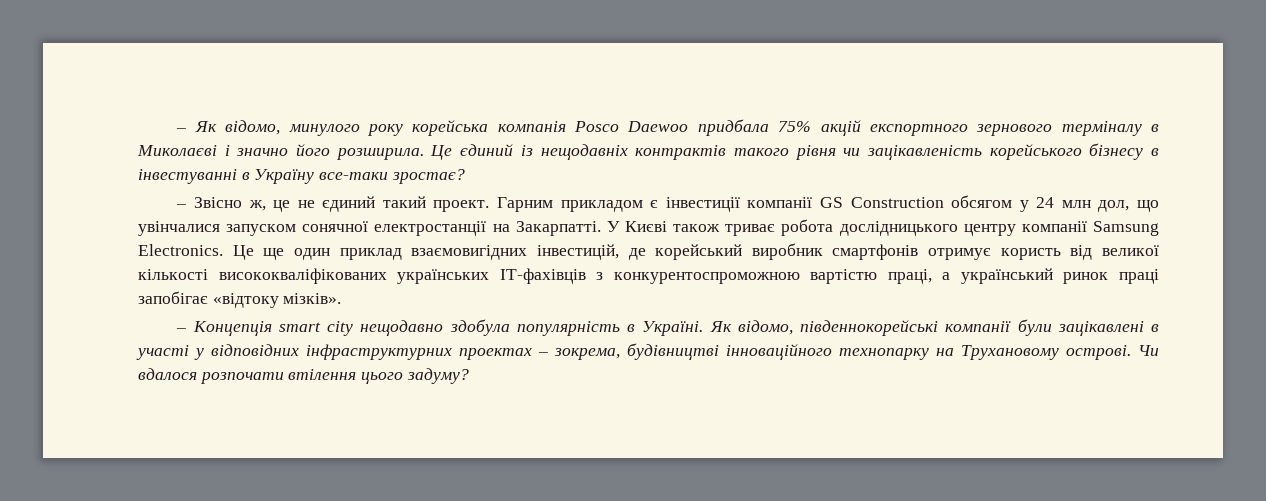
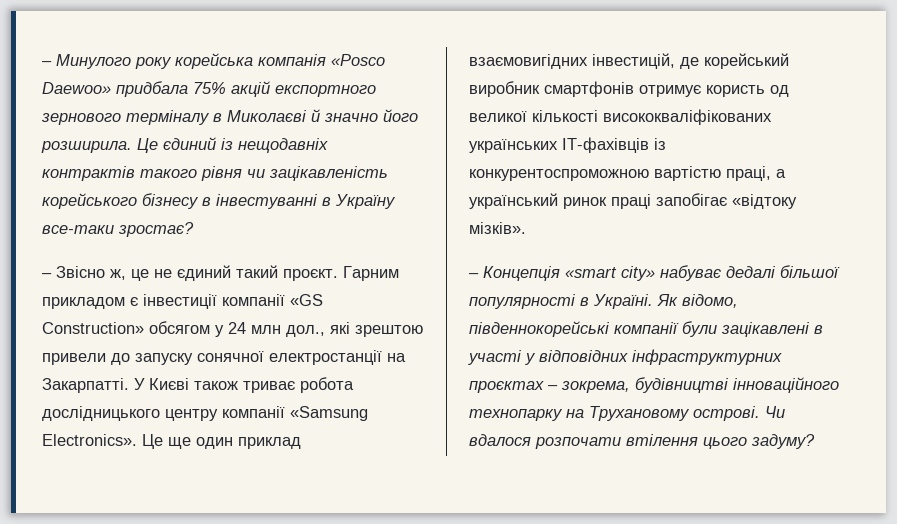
- – Як відомо, минулого року корейська компанія Posco Daewoo придбала 75% акцій експортного зернового терміналу в Миколаєві і значно його розширила.
+ – Минулого року корейська компанія «Posco Daewoo» придбала 75% акцій експортного зернового терміналу в Миколаєві й значно його розширила.
- – Звісно ж, це не єдиний такий проект.
+ – Звісно ж, це не єдиний такий проєкт.
- Гарним прикладом є інвестиції компанії GS Construction обсягом у 24 млн дол, що увінчалися запуском сонячної електростанції на Закарпатті.
+ Гарним прикладом є інвестиції компанії «GS Construction» обсягом у 24 млн дол., які зрештою привели до запуску сонячної електростанції на Закарпатті.
- У Києві також триває робота дослідницького центру компанії Samsung Electronics.
+ У Києві також триває робота дослідницького центру компанії «Samsung Electronics».
- Це ще один приклад взаємовигідних інвестицій, де корейський виробник смартфонів отримує користь від великої кількості висококваліфікованих українських IT-фахівців з конкурентоспроможною вартістю праці, а український ринок праці запобігає «відтоку мізків».
+ Це ще один приклад взаємовигідних інвестицій, де корейський виробник смартфонів отримує користь од великої кількості висококваліфікованих українських IT-фахівців із конкурентоспроможною вартістю праці, а український ринок праці запобігає «відтоку мізків».
- – Концепція smart city нещодавно здобула популярність в Україні.
+ – Концепція «smart city» набуває дедалі більшої популярності в Україні.
- Як відомо, південнокорейські компанії були зацікавлені в участі у відповідних інфраструктурних проектах – зокрема, будівництві інноваційного технопарку на Трухановому острові.
+ Як відомо, південнокорейські компанії були зацікавлені в участі у відповідних інфраструктурних проєктах – зокрема, будівництві інноваційного технопарку на Трухановому острові.

